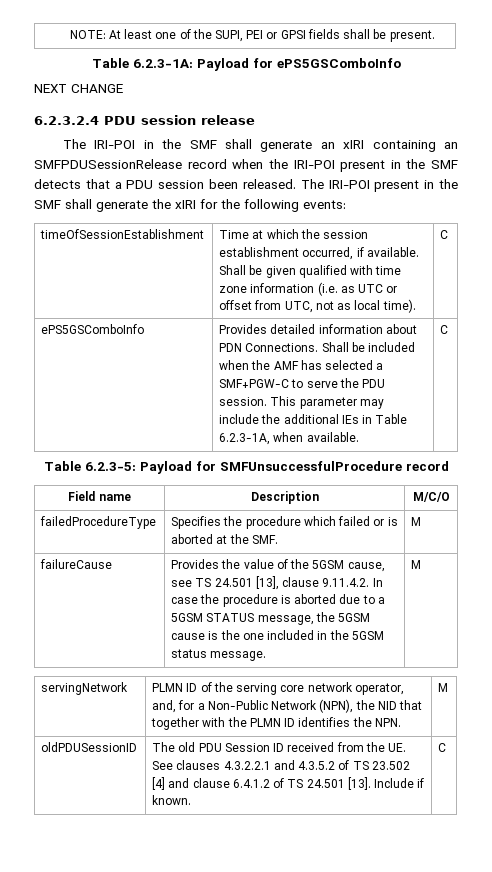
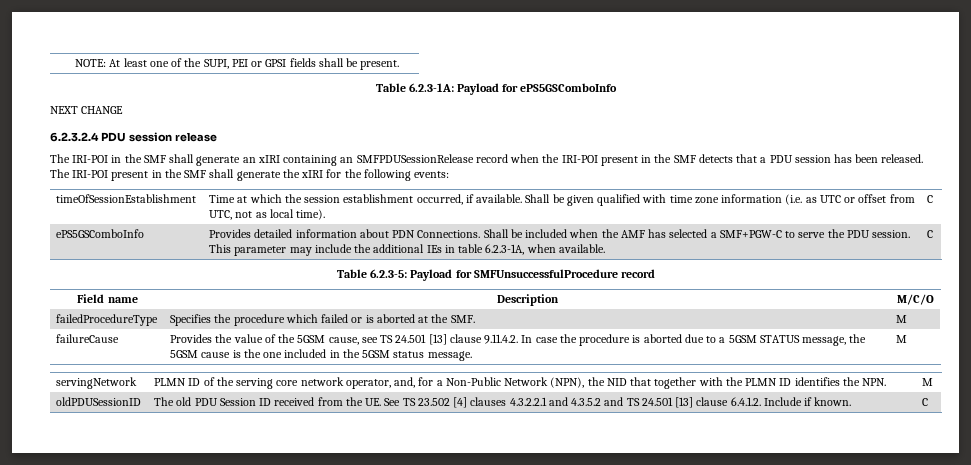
- The IRI-POI in the SMF shall generate an xIRI containing an SMFPDUSessionRelease record when the IRI-POI present in the SMF detects that a PDU session been released.
+ The IRI-POI in the SMF shall generate an xIRI containing an SMFPDUSessionRelease record when the IRI-POI present in the SMF detects that a PDU session has been released.
- ePS5GSComboInfo | Provides detailed information about PDN Connections. Shall be included when the AMF has selected a SMF+PGW-C to serve the PDU session. This parameter may include the additional IEs in Table 6.2.3-1A, when available. | C
+ ePS5GSComboInfo | Provides detailed information about PDN Connections. Shall be included when the AMF has selected a SMF+PGW-C to serve the PDU session. This parameter may include the additional IEs in table 6.2.3-1A, when available. | C
- failureCause | Provides the value of the 5GSM cause, see TS 24.501 [13], clause 9.11.4.2. In case the procedure is aborted due to a 5GSM STATUS message, the 5GSM cause is the one included in the 5GSM status message. | M
+ failureCause | Provides the value of the 5GSM cause, see TS 24.501 [13] clause 9.11.4.2. In case the procedure is aborted due to a 5GSM STATUS message, the 5GSM cause is the one included in the 5GSM status message. | M
- oldPDUSessionID | The old PDU Session ID received from the UE. See clauses 4.3.2.2.1 and 4.3.5.2 of TS 23.502 [4] and clause 6.4.1.2 of TS 24.501 [13]. Include if known. | C
+ oldPDUSessionID | The old PDU Session ID received from the UE. See TS 23.502 [4] clauses 4.3.2.2.1 and 4.3.5.2 and TS 24.501 [13] clause 6.4.1.2. Include if known. | C

